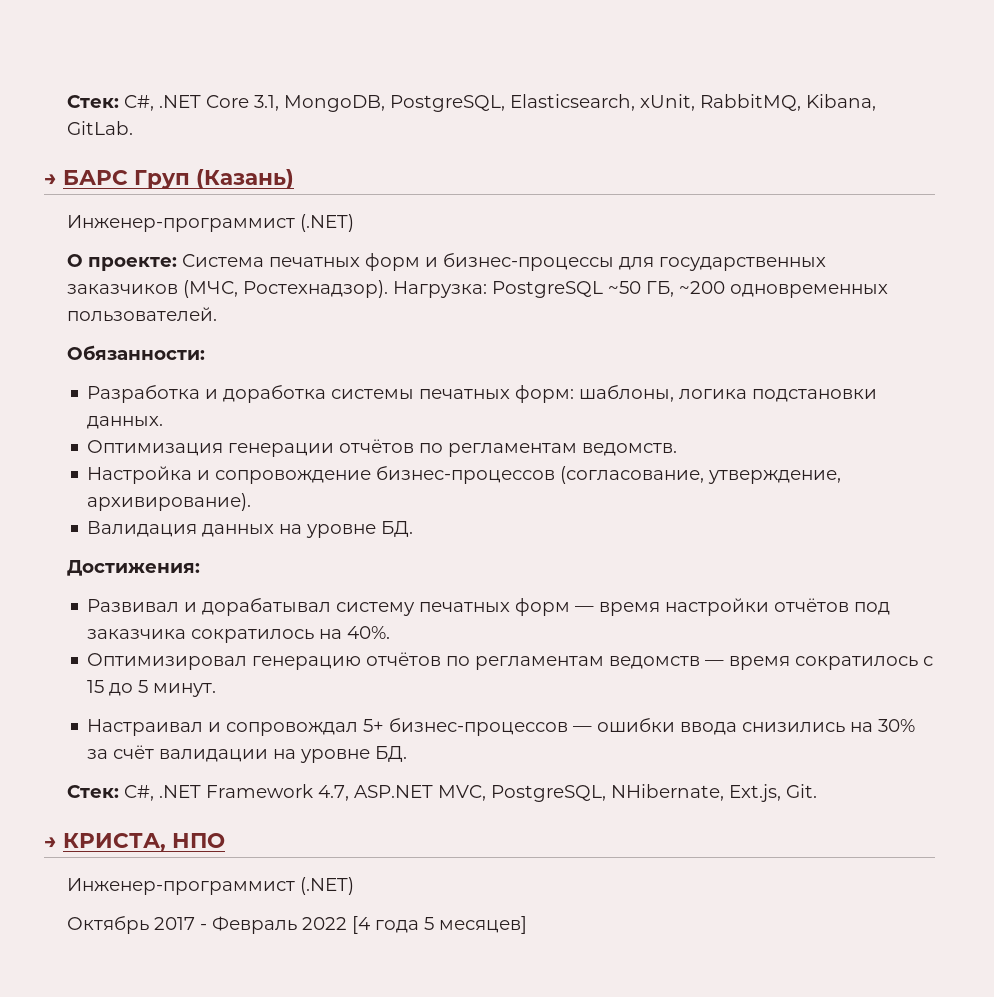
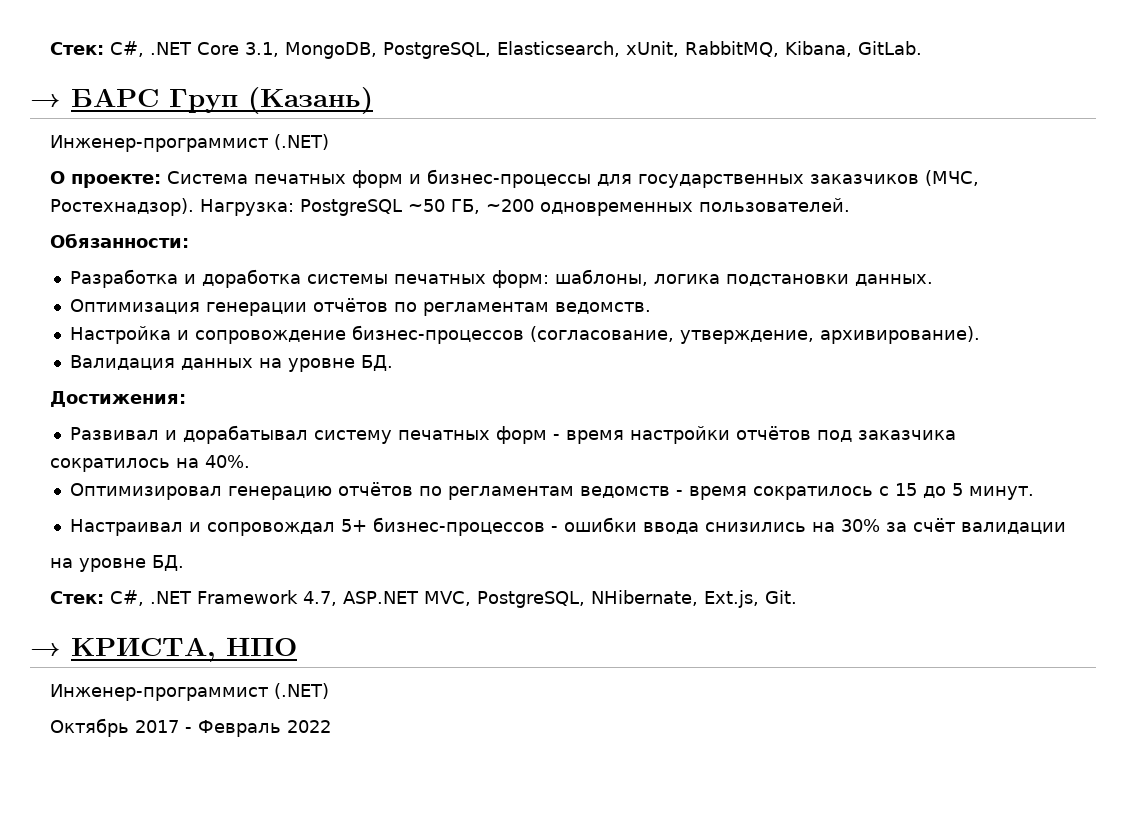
- Развивал и дорабатывал систему печатных форм — время настройки отчётов под заказчика сократилось на 40%.
+ Развивал и дорабатывал систему печатных форм - время настройки отчётов под заказчика
+ сократилось на 40%.
- Оптимизировал генерацию отчётов по регламентам ведомств — время сократилось с 15 до 5 минут.
+ Оптимизировал генерацию отчётов по регламентам ведомств - время сократилось с 15 до 5 минут.
- Настраивал и сопровождал 5+ бизнес-процессов — ошибки ввода снизились на 30% за счёт валидации на уровне БД.
+ Настраивал и сопровождал 5+ бизнес-процессов - ошибки ввода снизились на 30% за счёт валидации
+ на уровне БД.
- Октябрь 2017 - Февраль 2022 [4 года 5 месяцев]
+ Октябрь 2017 - Февраль 2022

